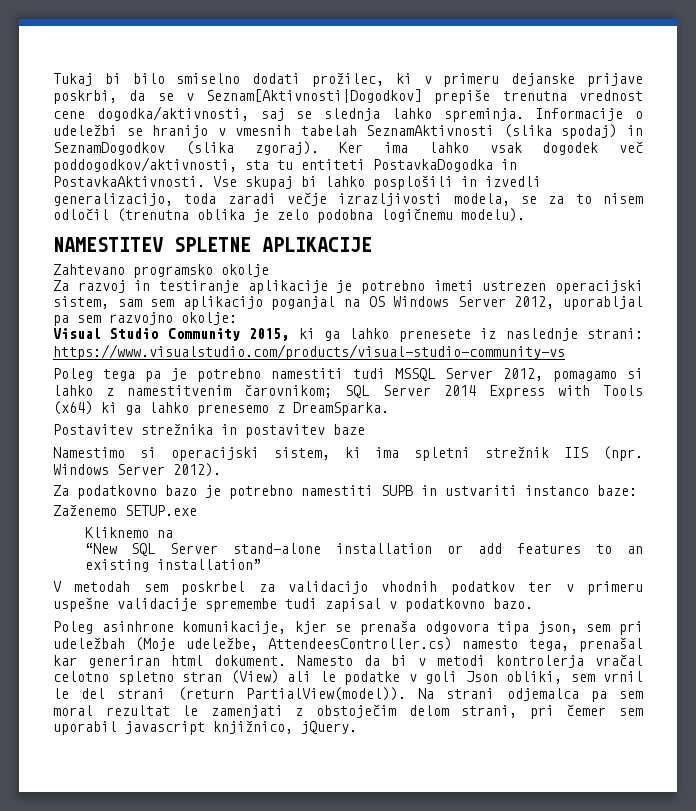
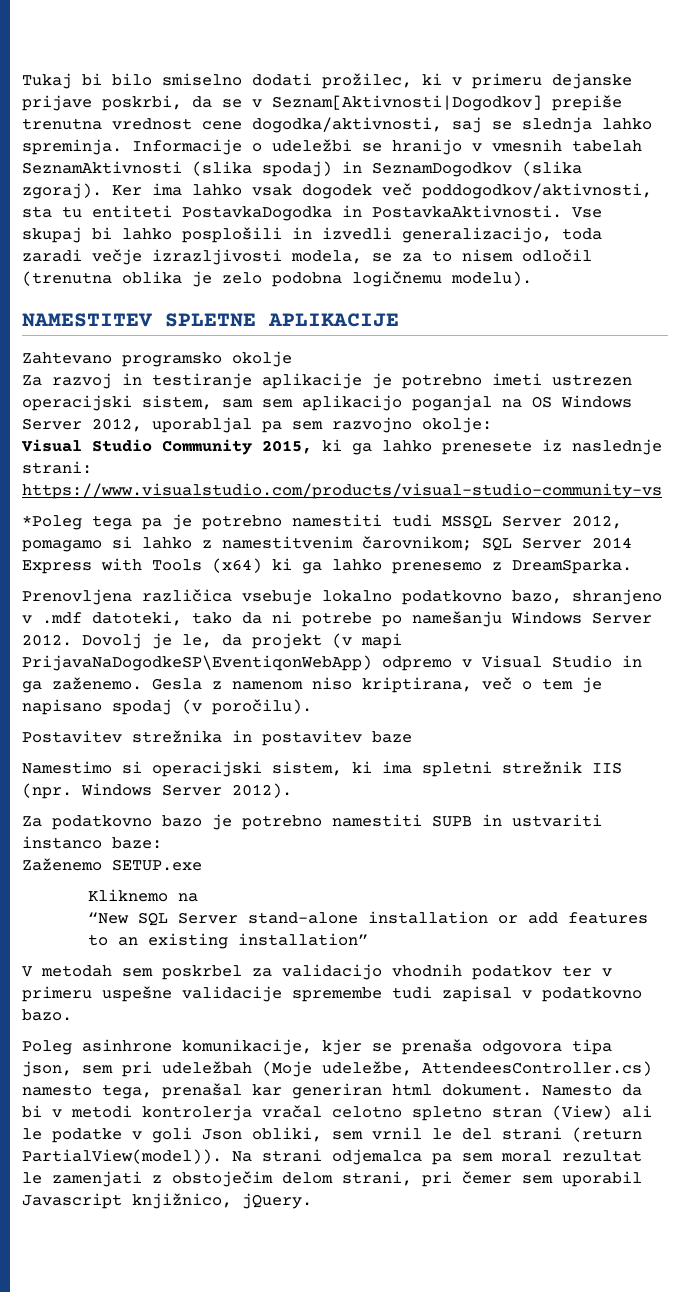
- Poleg tega pa je potrebno namestiti tudi MSSQL Server 2012, pomagamo si lahko z namestitvenim čarovnikom; SQL Server 2014 Express with Tools (x64) ki ga lahko prenesemo z DreamSparka.
+ *Poleg tega pa je potrebno namestiti tudi MSSQL Server 2012, pomagamo si lahko z namestitvenim čarovnikom; SQL Server 2014 Express with Tools (x64) ki ga lahko prenesemo z DreamSparka.
+ Prenovljena različica vsebuje lokalno podatkovno bazo, shranjeno v .mdf datoteki, tako da ni potrebe po namešanju Windows Server 2012. Dovolj je le, da projekt (v mapi PrijavaNaDogodkeSP\EventiqonWebApp) odpremo v Visual Studio in ga zaženemo. Gesla z namenom niso kriptirana, več o tem je napisano spodaj (v poročilu).
- Na strani odjemalca pa sem moral rezultat le zamenjati z obstoječim delom strani, pri čemer sem uporabil javascript knjižnico, jQuery.
+ Na strani odjemalca pa sem moral rezultat le zamenjati z obstoječim delom strani, pri čemer sem uporabil Javascript knjižnico, jQuery.

